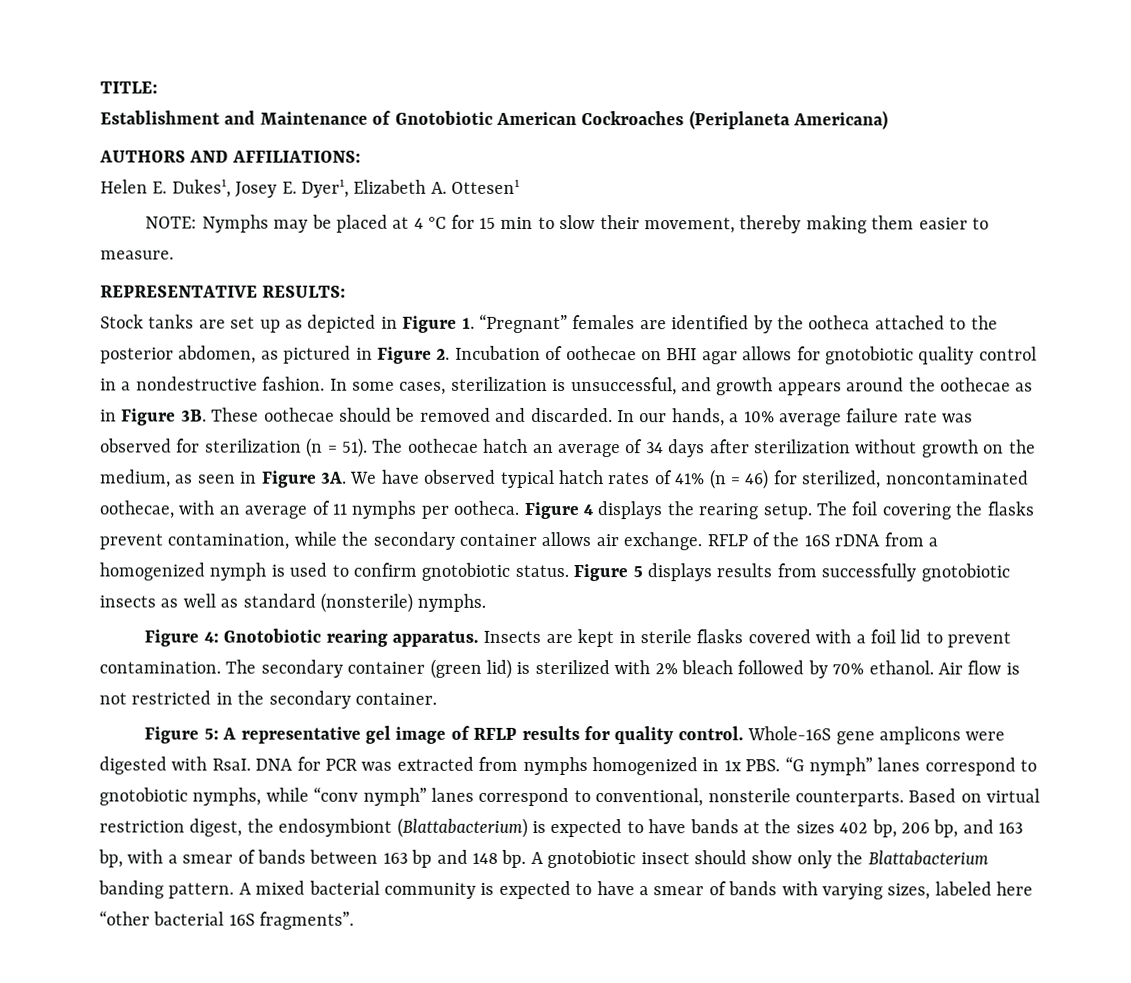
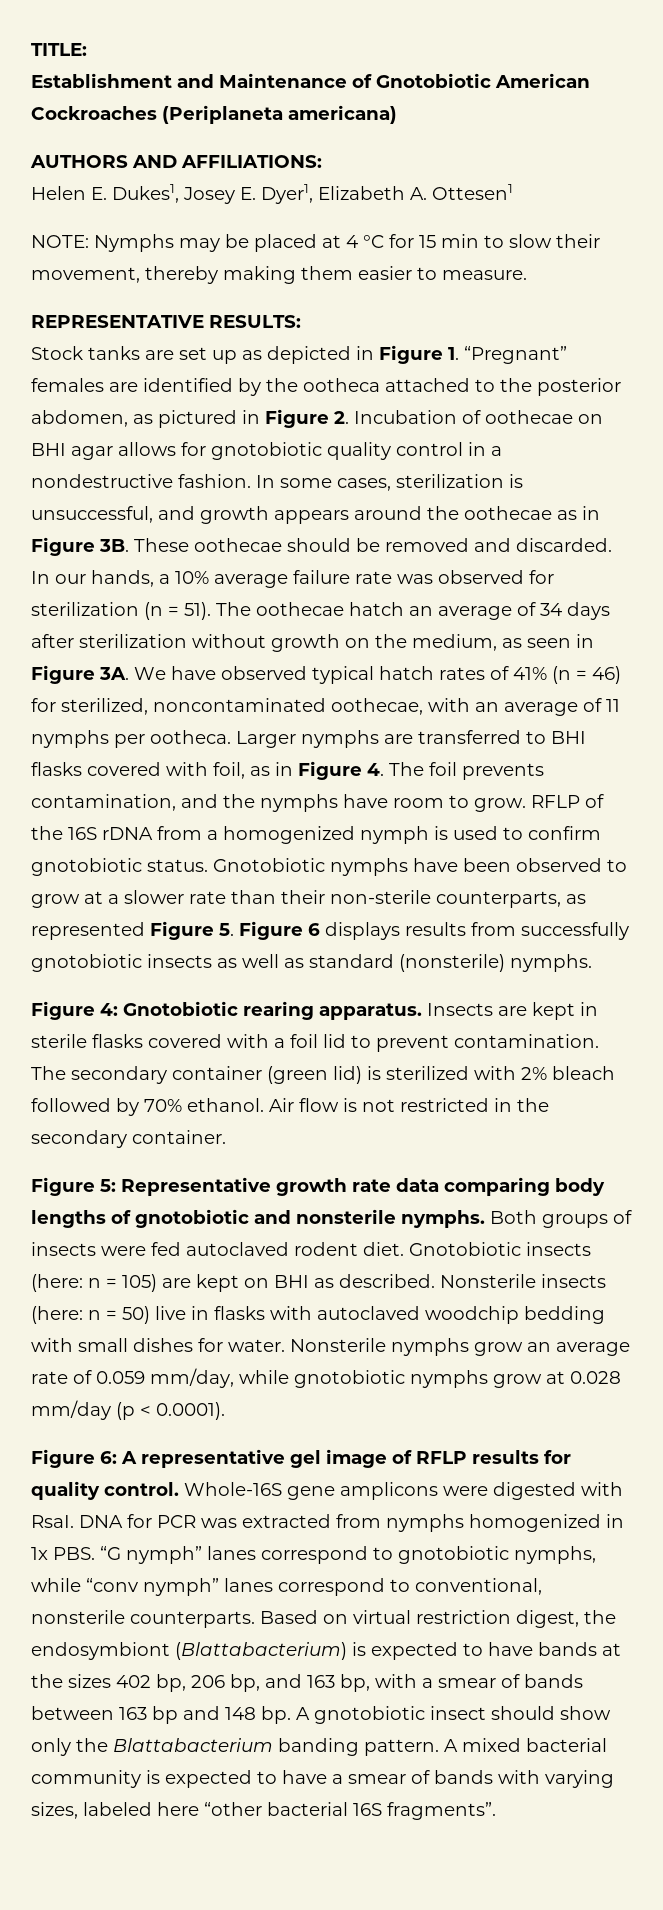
- Establishment and Maintenance of Gnotobiotic American Cockroaches (Periplaneta Americana)
+ Establishment and Maintenance of Gnotobiotic American Cockroaches (Periplaneta americana)
- Figure 4 displays the rearing setup. The foil covering the flasks prevent contamination, while the secondary container allows air exchange.
+ Larger nymphs are transferred to BHI flasks covered with foil, as in Figure 4. The foil prevents contamination, and the nymphs have room to grow.
- Figure 5 displays results from successfully gnotobiotic insects as well as standard (nonsterile) nymphs.
+ Gnotobiotic nymphs have been observed to grow at a slower rate than their non-sterile counterparts, as represented Figure 5. Figure 6 displays results from successfully gnotobiotic insects as well as standard (nonsterile) nymphs.
- Figure 5: A representative gel image of RFLP results for quality control.
+ Figure 5: Representative growth rate data comparing body lengths of gnotobiotic and nonsterile nymphs. Both groups of insects were fed autoclaved rodent diet. Gnotobiotic insects (here: n = 105) are kept on BHI as described. Nonsterile insects (here: n = 50) live in flasks with autoclaved woodchip bedding with small dishes for water. Nonsterile nymphs grow an average rate of 0.059 mm/day, while gnotobiotic nymphs grow at 0.028 mm/day (p < 0.0001).
+ Figure 6: A representative gel image of RFLP results for quality control.

